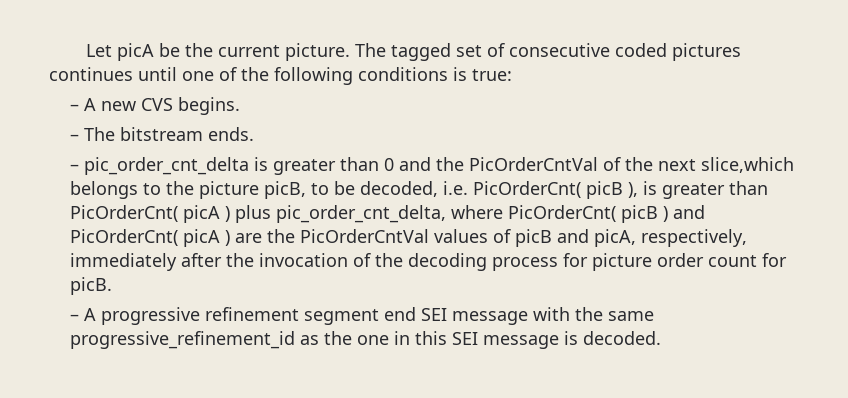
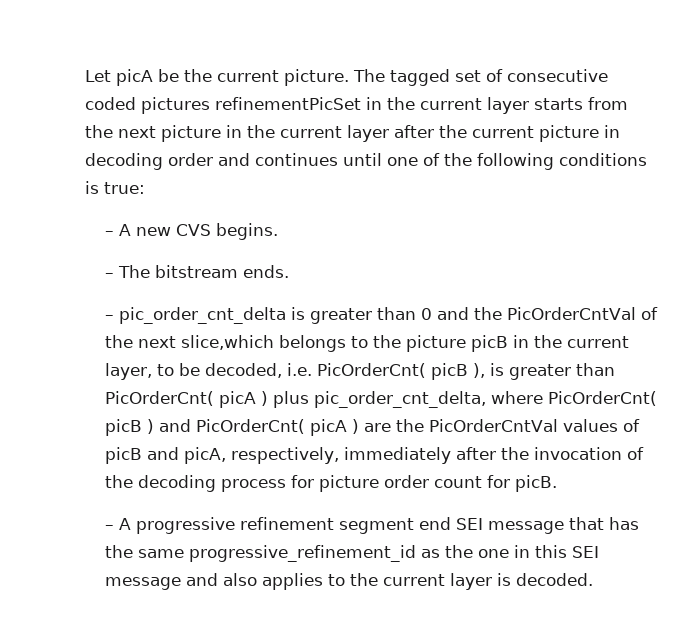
- The tagged set of consecutive coded pictures continues until one of the following conditions is true:
+ The tagged set of consecutive coded pictures refinementPicSet in the current layer starts from the next picture in the current layer after the current picture in decoding order and continues until one of the following conditions is true:
- – pic_order_cnt_delta is greater than 0 and the PicOrderCntVal of the next slice,which belongs to the picture picB, to be decoded, i.e. PicOrderCnt( picB ), is greater than PicOrderCnt( picA ) plus pic_order_cnt_delta, where PicOrderCnt( picB ) and PicOrderCnt( picA ) are the PicOrderCntVal values of picB and picA, respectively, immediately after the invocation of the decoding process for picture order count for picB.
+ – pic_order_cnt_delta is greater than 0 and the PicOrderCntVal of the next slice,which belongs to the picture picB in the current layer, to be decoded, i.e. PicOrderCnt( picB ), is greater than PicOrderCnt( picA ) plus pic_order_cnt_delta, where PicOrderCnt( picB ) and PicOrderCnt( picA ) are the PicOrderCntVal values of picB and picA, respectively, immediately after the invocation of the decoding process for picture order count for picB.
- – A progressive refinement segment end SEI message with the same progressive_refinement_id as the one in this SEI message is decoded.
+ – A progressive refinement segment end SEI message that has the same progressive_refinement_id as the one in this SEI message and also applies to the current layer is decoded.

